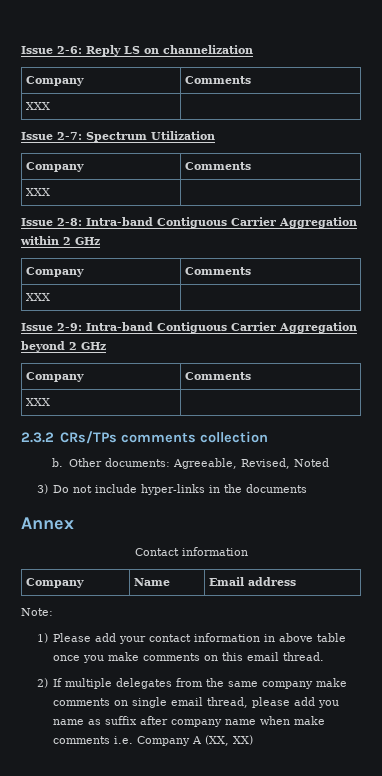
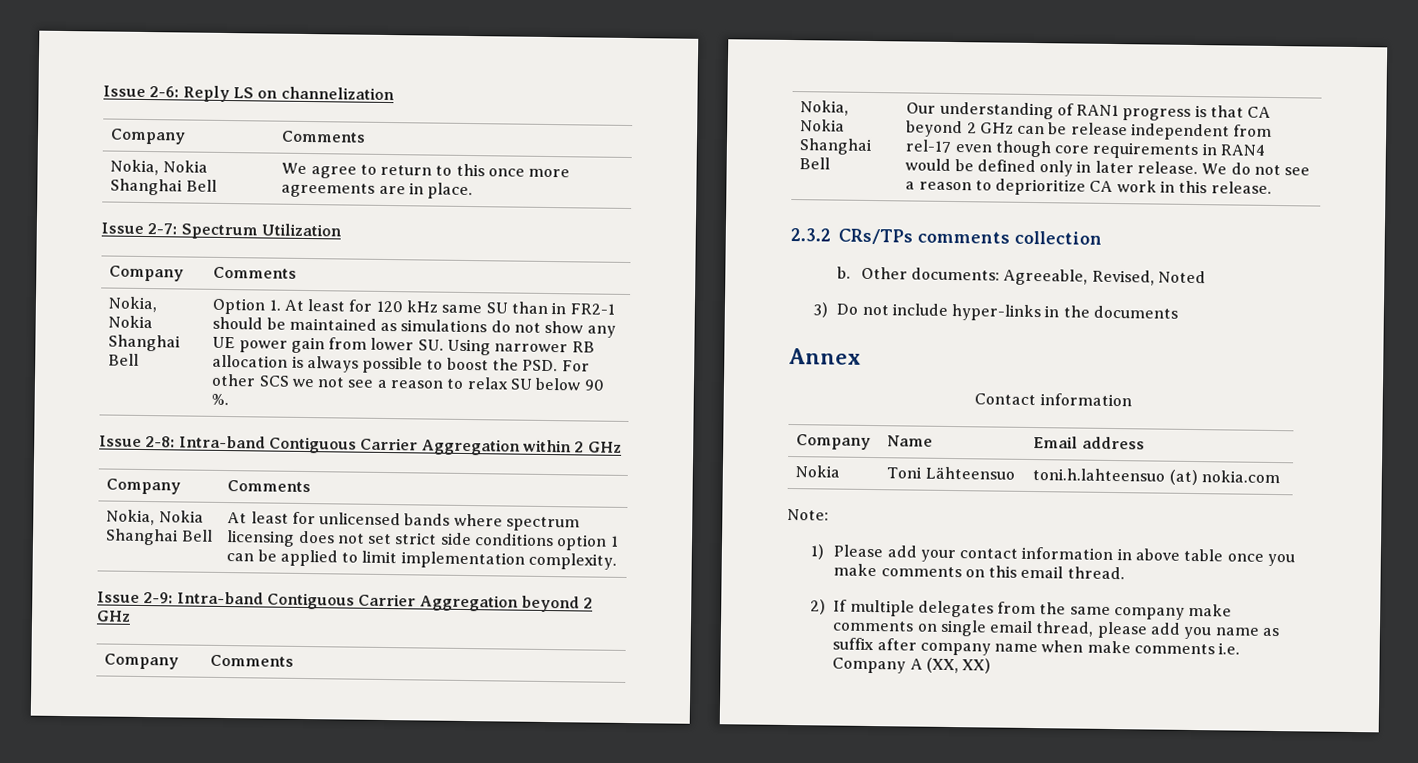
  Issue 2-6: Reply LS on channelization
  Company | Comments
- XXX |
+ Nokia, Nokia Shanghai Bell | We agree to return to this once more agreements are in place.
  Issue 2-7: Spectrum Utilization
  Company | Comments
- XXX
+ Nokia, Nokia Shanghai Bell | Option 1. At least for 120 kHz same SU than in FR2-1 should be maintained as simulations do not show any UE power gain from lower SU. Using narrower RB allocation is always possible to boost the PSD. For other SCS we not see a reason to relax SU below 90 %.
  Issue 2-8: Intra-band Contiguous Carrier Aggregation within 2 GHz
  Company | Comments
- XXX |
+ Nokia, Nokia Shanghai Bell | At least for unlicensed bands where spectrum licensing does not set strict side conditions option 1 can be applied to limit implementation complexity.
  Issue 2-9: Intra-band Contiguous Carrier Aggregation beyond 2 GHz
  Company | Comments
- XXX
+ Nokia, Nokia Shanghai Bell | Our understanding of RAN1 progress is that CA beyond 2 GHz can be release independent from rel-17 even though core requirements in RAN4 would be defined only in later release. We do not see a reason to deprioritize CA work in this release.
+ Nokia | Toni Lähteensuo | toni.h.lahteensuo (at) nokia.com

